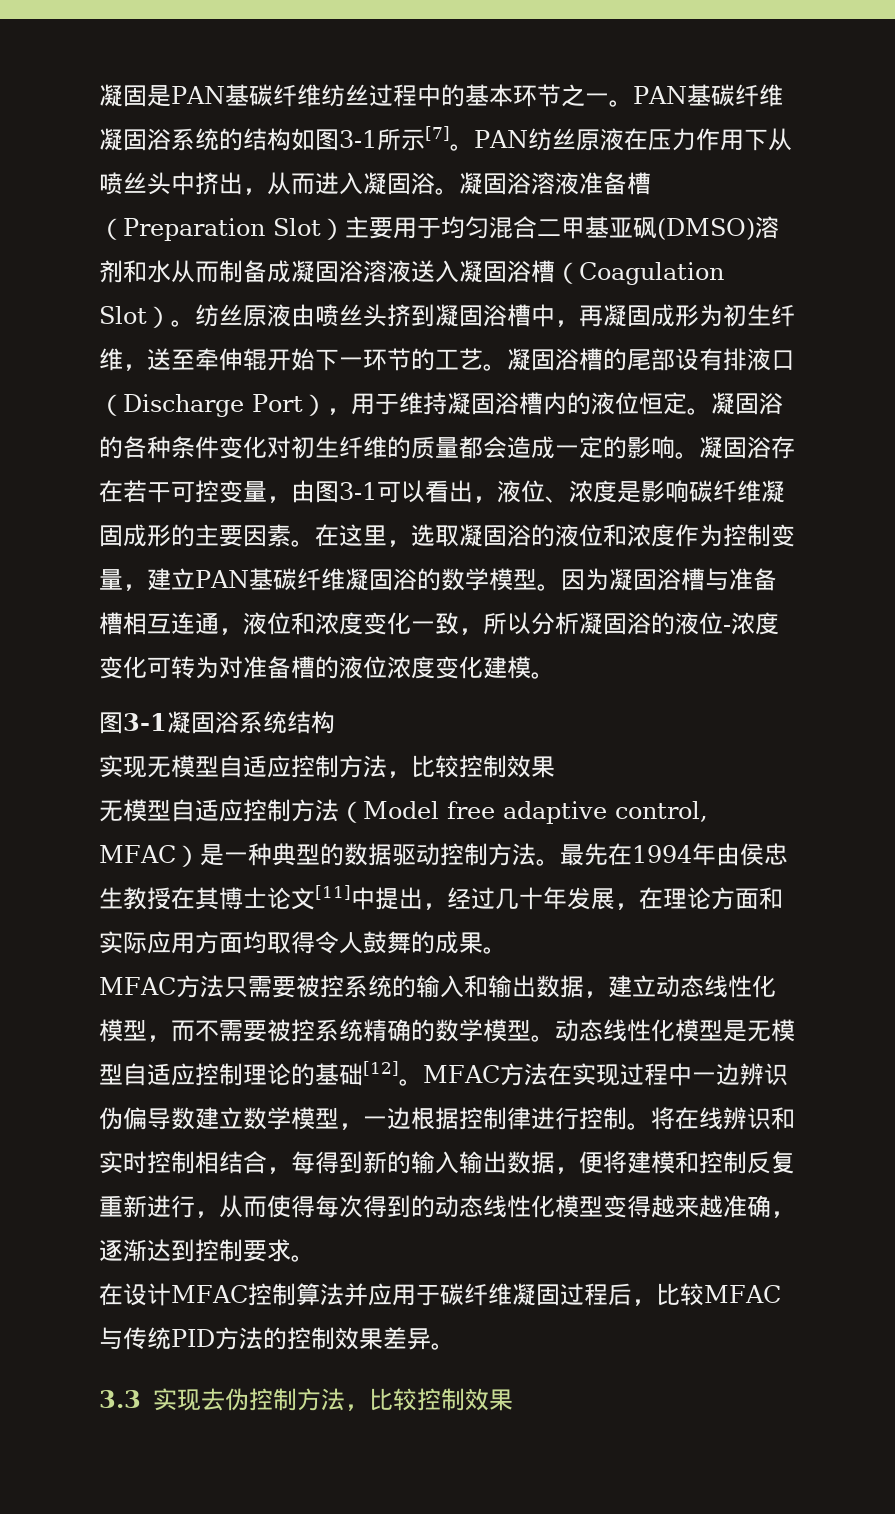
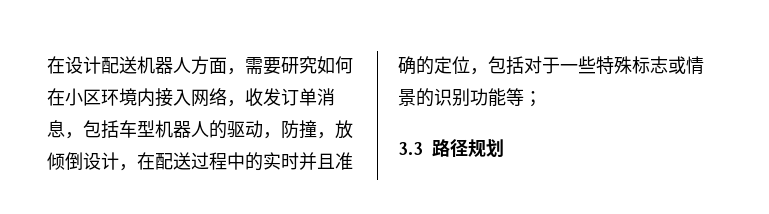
- 凝固是PAN基碳纤维纺丝过程中的基本环节之一。PAN基碳纤维凝固浴系统的结构如图3-1所示[7]。PAN纺丝原液在压力作用下从喷丝头中挤出，从而进入凝固浴。凝固浴溶液准备槽（Preparation Slot）主要用于均匀混合二甲基亚砜(DMSO)溶剂和水从而制备成凝固浴溶液送入凝固浴槽（Coagulation Slot）。纺丝原液由喷丝头挤到凝固浴槽中，再凝固成形为初生纤维，送至牵伸辊开始下一环节的工艺。凝固浴槽的尾部设有排液口（Discharge Port），用于维持凝固浴槽内的液位恒定。凝固浴的各种条件变化对初生纤维的质量都会造成一定的影响。凝固浴存在若干可控变量，由图3-1可以看出，液位、浓度是影响碳纤维凝固成形的主要因素。在这里，选取凝固浴的液位和浓度作为控制变量，建立PAN基碳纤维凝固浴的数学模型。因为凝固浴槽与准备槽相互连通，液位和浓度变化一致，所以分析凝固浴的液位-浓度变化可转为对准备槽的液位浓度变化建模。
- 图3-1凝固浴系统结构
- 实现无模型自适应控制方法，比较控制效果
- 无模型自适应控制方法（Model free adaptive control, MFAC）是一种典型的数据驱动控制方法。最先在1994年由侯忠生教授在其博士论文[11]中提出，经过几十年发展，在理论方面和实际应用方面均取得令人鼓舞的成果。
- MFAC方法只需要被控系统的输入和输出数据，建立动态线性化模型，而不需要被控系统精确的数学模型。动态线性化模型是无模型自适应控制理论的基础[12]。MFAC方法在实现过程中一边辨识伪偏导数建立数学模型，一边根据控制律进行控制。将在线辨识和实时控制相结合，每得到新的输入输出数据，便将建模和控制反复重新进行，从而使得每次得到的动态线性化模型变得越来越准确，逐渐达到控制要求。
- 在设计MFAC控制算法并应用于碳纤维凝固过程后，比较MFAC与传统PID方法的控制效果差异。
- 3.3实现去伪控制方法，比较控制效果
+ 在设计配送机器人方面，需要研究如何在小区环境内接入网络，收发订单消息，包括车型机器人的驱动，防撞，放倾倒设计，在配送过程中的实时并且准确的定位，包括对于一些特殊标志或情景的识别功能等；
+ 3.3路径规划

